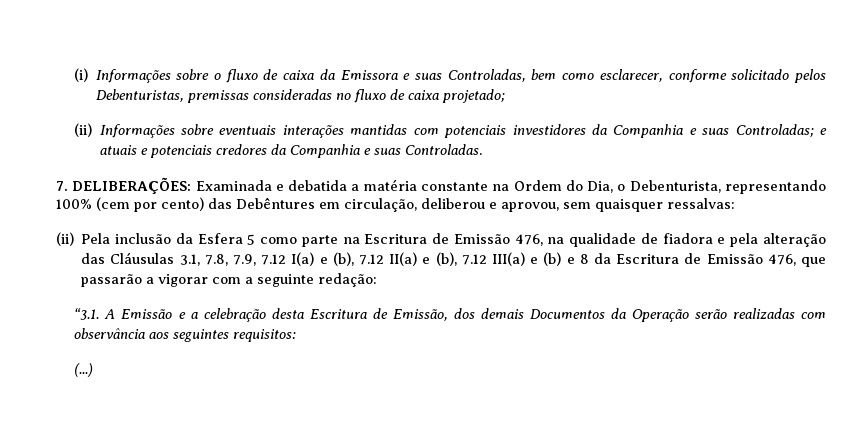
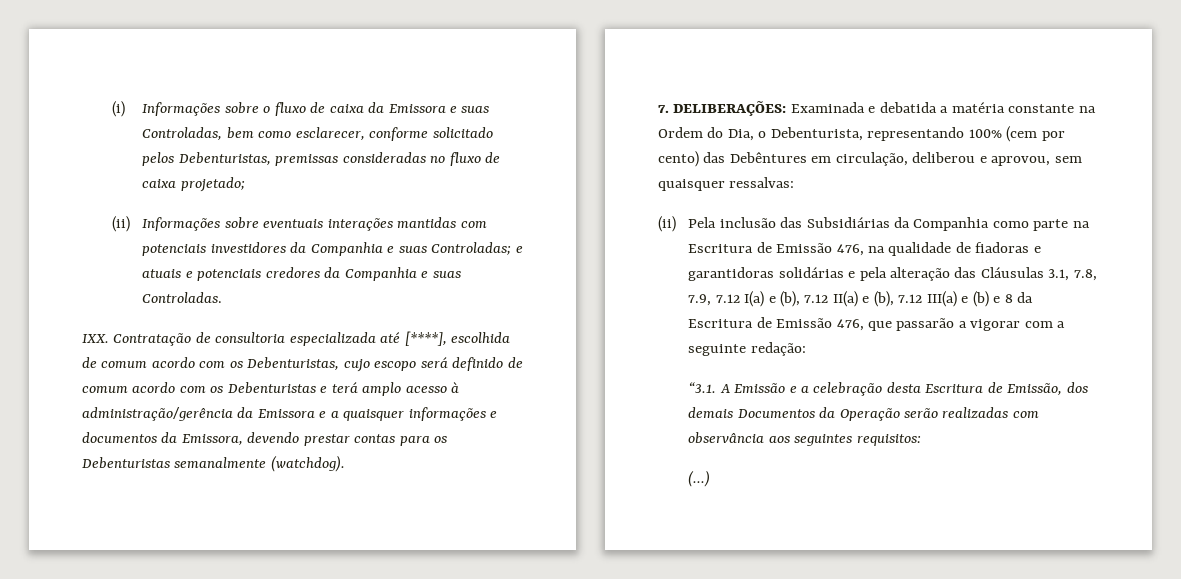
+ IXX. Contratação de consultoria especializada até [****], escolhida de comum acordo com os Debenturistas, cujo escopo será definido de comum acordo com os Debenturistas e terá amplo acesso à administração/gerência da Emissora e a quaisquer informações e documentos da Emissora, devendo prestar contas para os Debenturistas semanalmente (watchdog).
- (ii) Pela inclusão da Esfera 5 como parte na Escritura de Emissão 476, na qualidade de fiadora e pela alteração das Cláusulas 3.1, 7.8, 7.9, 7.12 I(a) e (b), 7.12 II(a) e (b), 7.12 III(a) e (b) e 8 da Escritura de Emissão 476, que passarão a vigorar com a seguinte redação:
+ (ii) Pela inclusão das Subsidiárias da Companhia como parte na Escritura de Emissão 476, na qualidade de fiadoras e garantidoras solidárias e pela alteração das Cláusulas 3.1, 7.8, 7.9, 7.12 I(a) e (b), 7.12 II(a) e (b), 7.12 III(a) e (b) e 8 da Escritura de Emissão 476, que passarão a vigorar com a seguinte redação:

